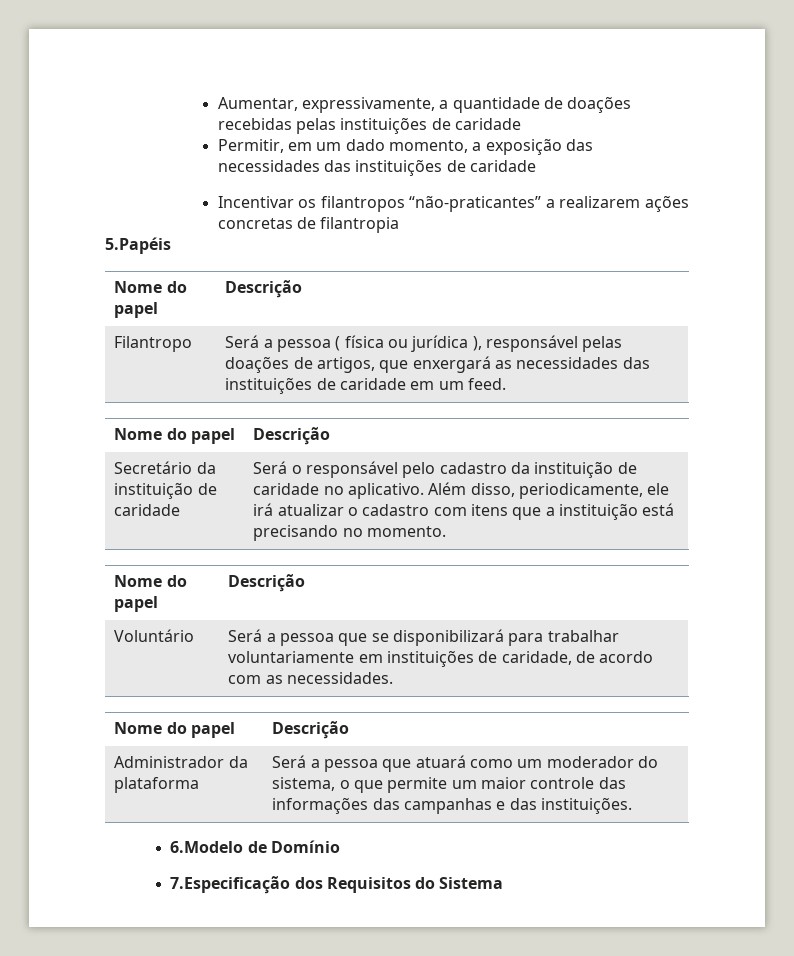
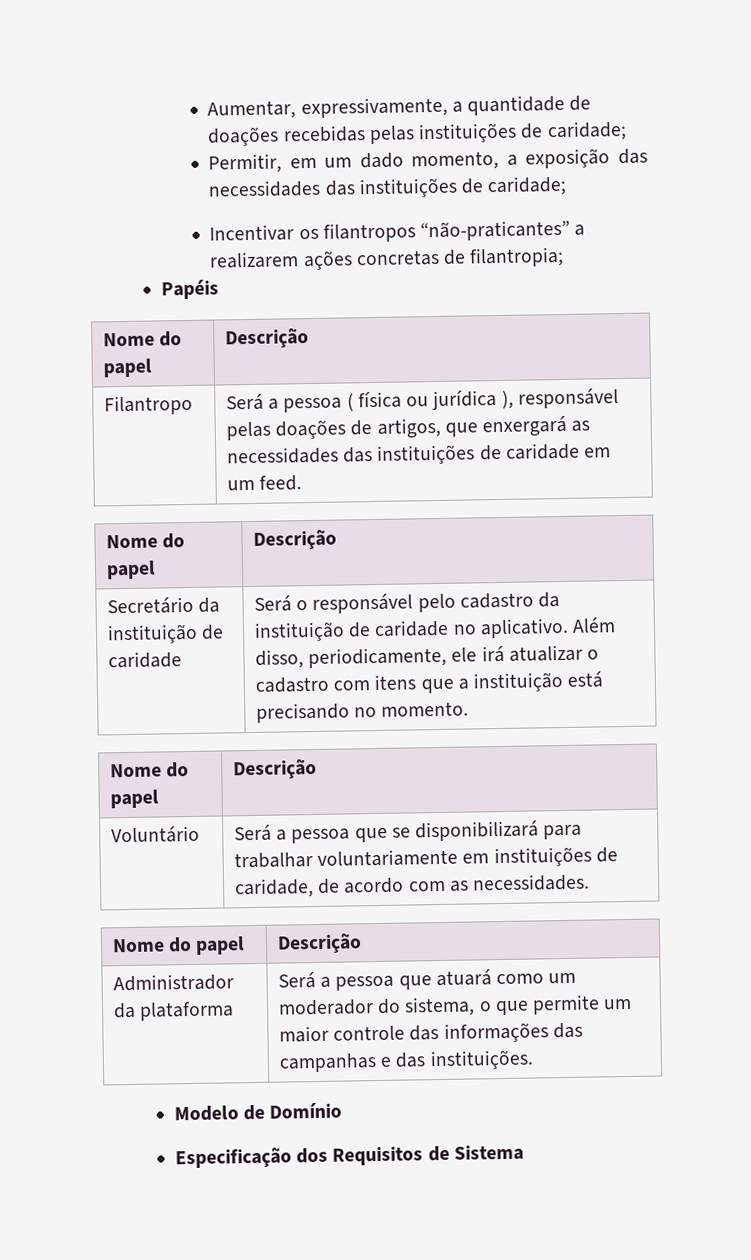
- Aumentar, expressivamente, a quantidade de doações recebidas pelas instituições de caridade
+ Aumentar, expressivamente, a quantidade de doações recebidas pelas instituições de caridade;
- Permitir, em um dado momento, a exposição das necessidades das instituições de caridade
+ Permitir, em um dado momento, a exposição das necessidades das instituições de caridade;
- Incentivar os filantropos “não-praticantes” a realizarem ações concretas de filantropia
- 5.Papéis
+ Incentivar os filantropos “não-praticantes” a realizarem ações concretas de filantropia;
+ Papéis
- 6.Modelo de Domínio
+ Modelo de Domínio
- 7.Especificação dos Requisitos do Sistema
+ Especificação dos Requisitos de Sistema

